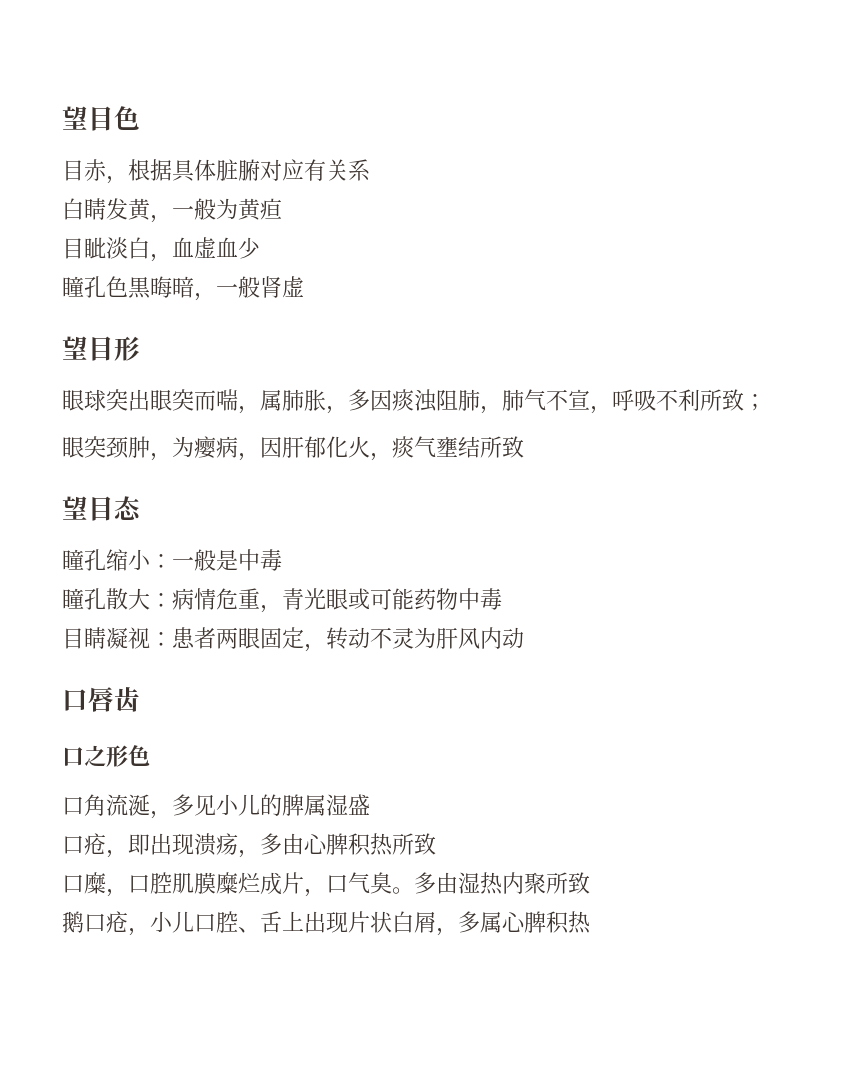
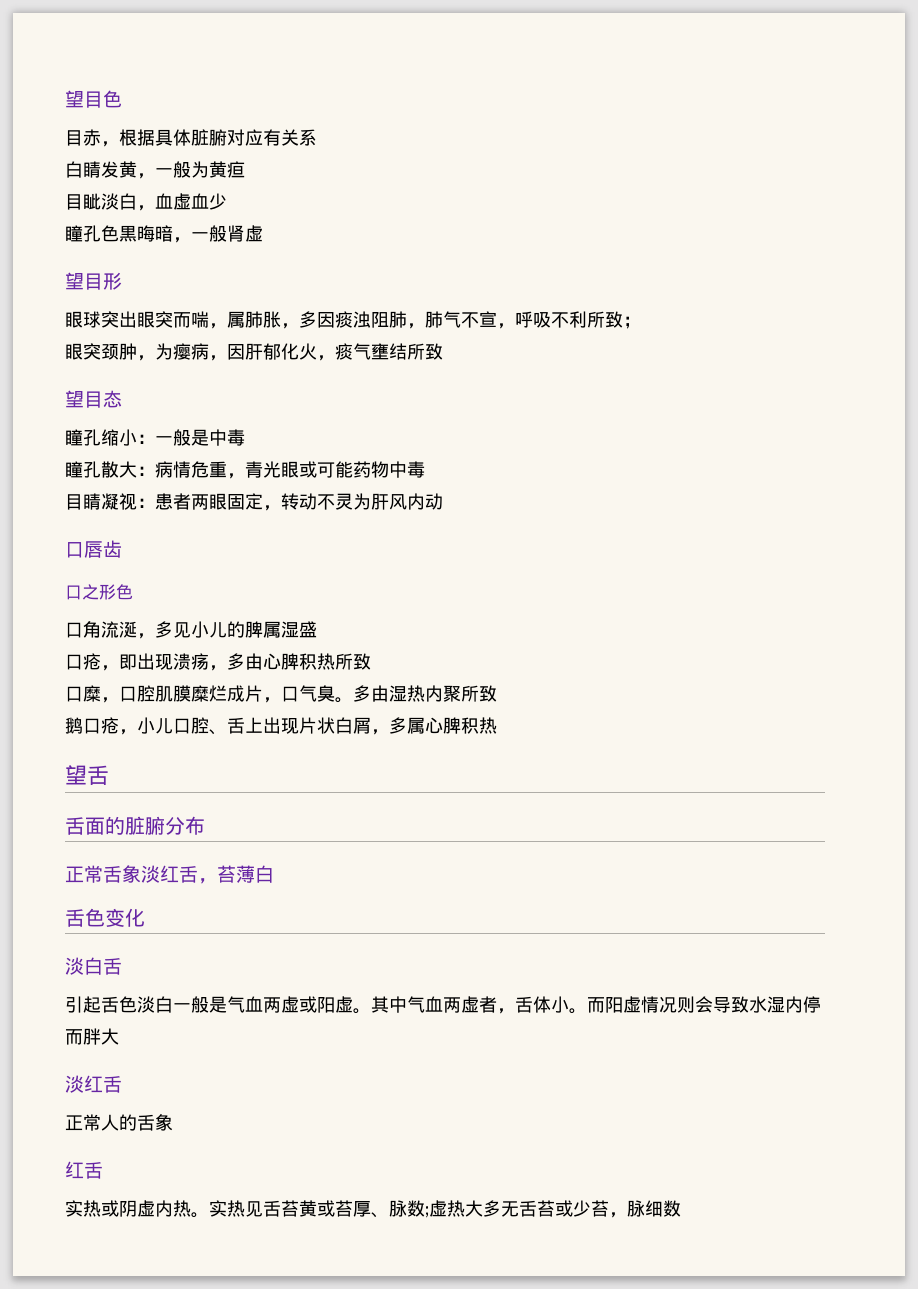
+ 望舌
+ 舌面的脏腑分布
+ 正常舌象淡红舌，苔薄白
+ 舌色变化
+ 淡白舌
+ 引起舌色淡白一般是气血两虚或阳虚。其中气血两虚者，舌体小。而阳虚情况则会导致水湿内停而胖大
+ 淡红舌
+ 正常人的舌象
+ 红舌
+ 实热或阴虚内热。实热见舌苔黄或苔厚、脉数;虚热大多无舌苔或少苔，脉细数

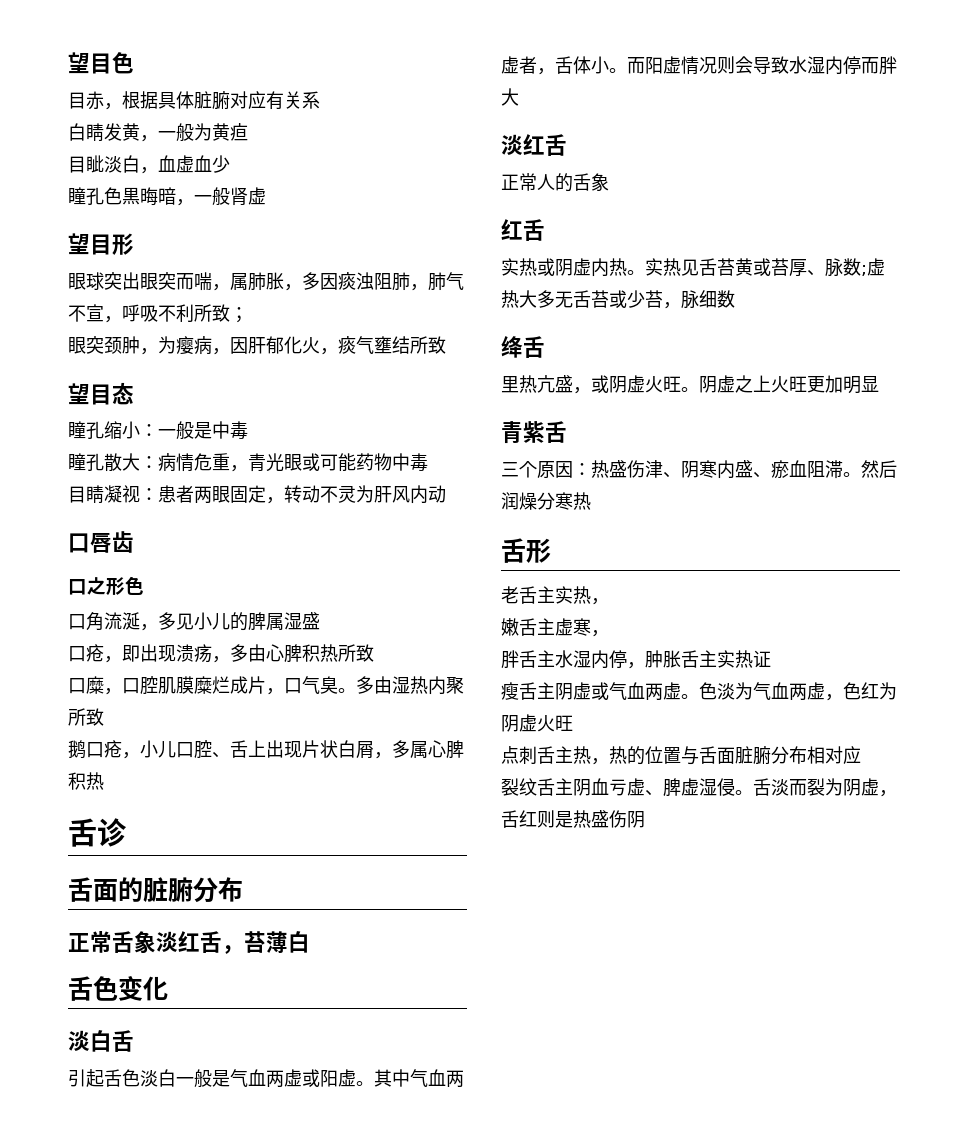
- 望舌
+ 舌诊
+ 绛舌
+ 里热亢盛，或阴虚火旺。阴虚之上火旺更加明显
+ 青紫舌
+ 三个原因：热盛伤津、阴寒内盛、瘀血阻滞。然后润燥分寒热
+ 舌形
+ 老舌主实热，
+ 嫩舌主虚寒，
+ 胖舌主水湿内停，肿胀舌主实热证
+ 瘦舌主阴虚或气血两虚。色淡为气血两虚，色红为阴虚火旺
+ 点刺舌主热，热的位置与舌面脏腑分布相对应
+ 裂纹舌主阴血亏虚、脾虚湿侵。舌淡而裂为阴虚，舌红则是热盛伤阴

